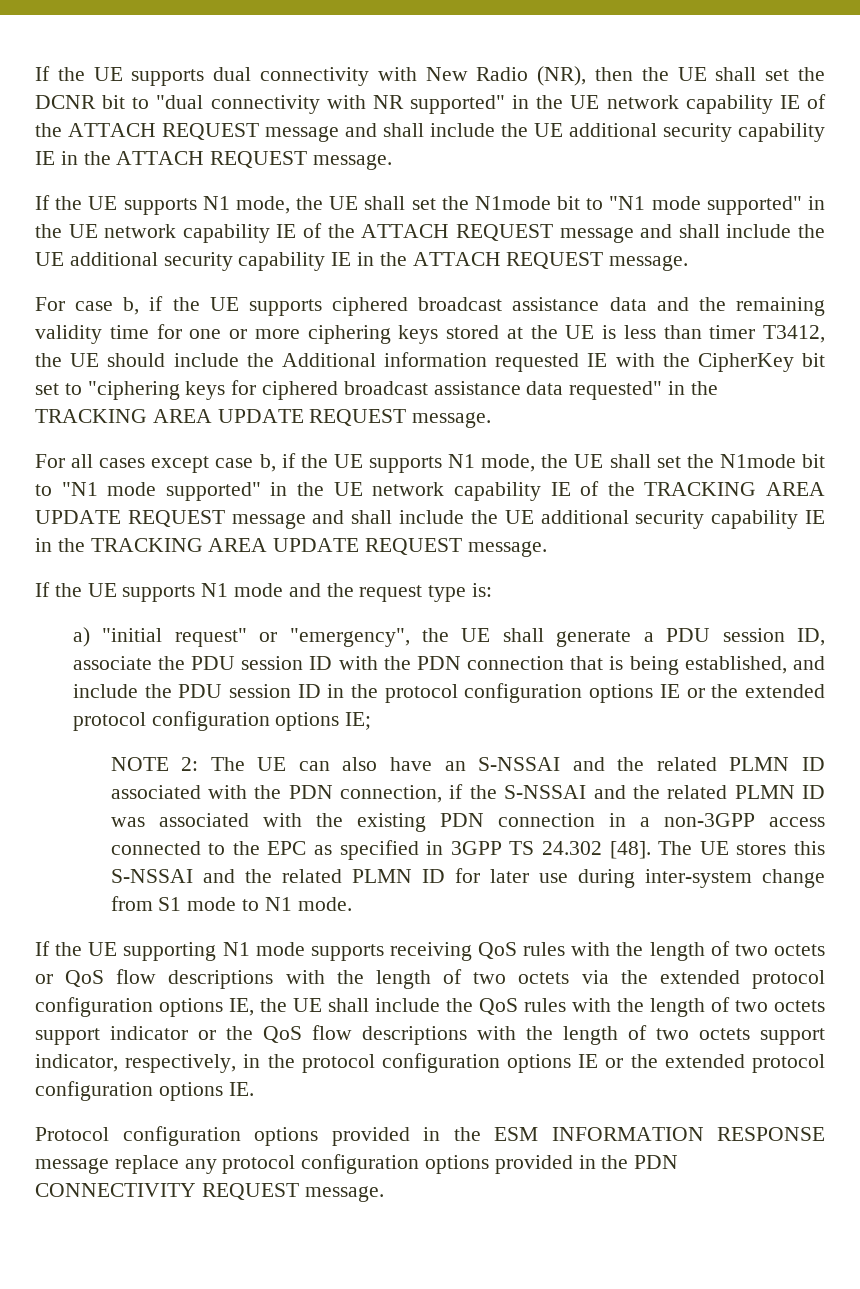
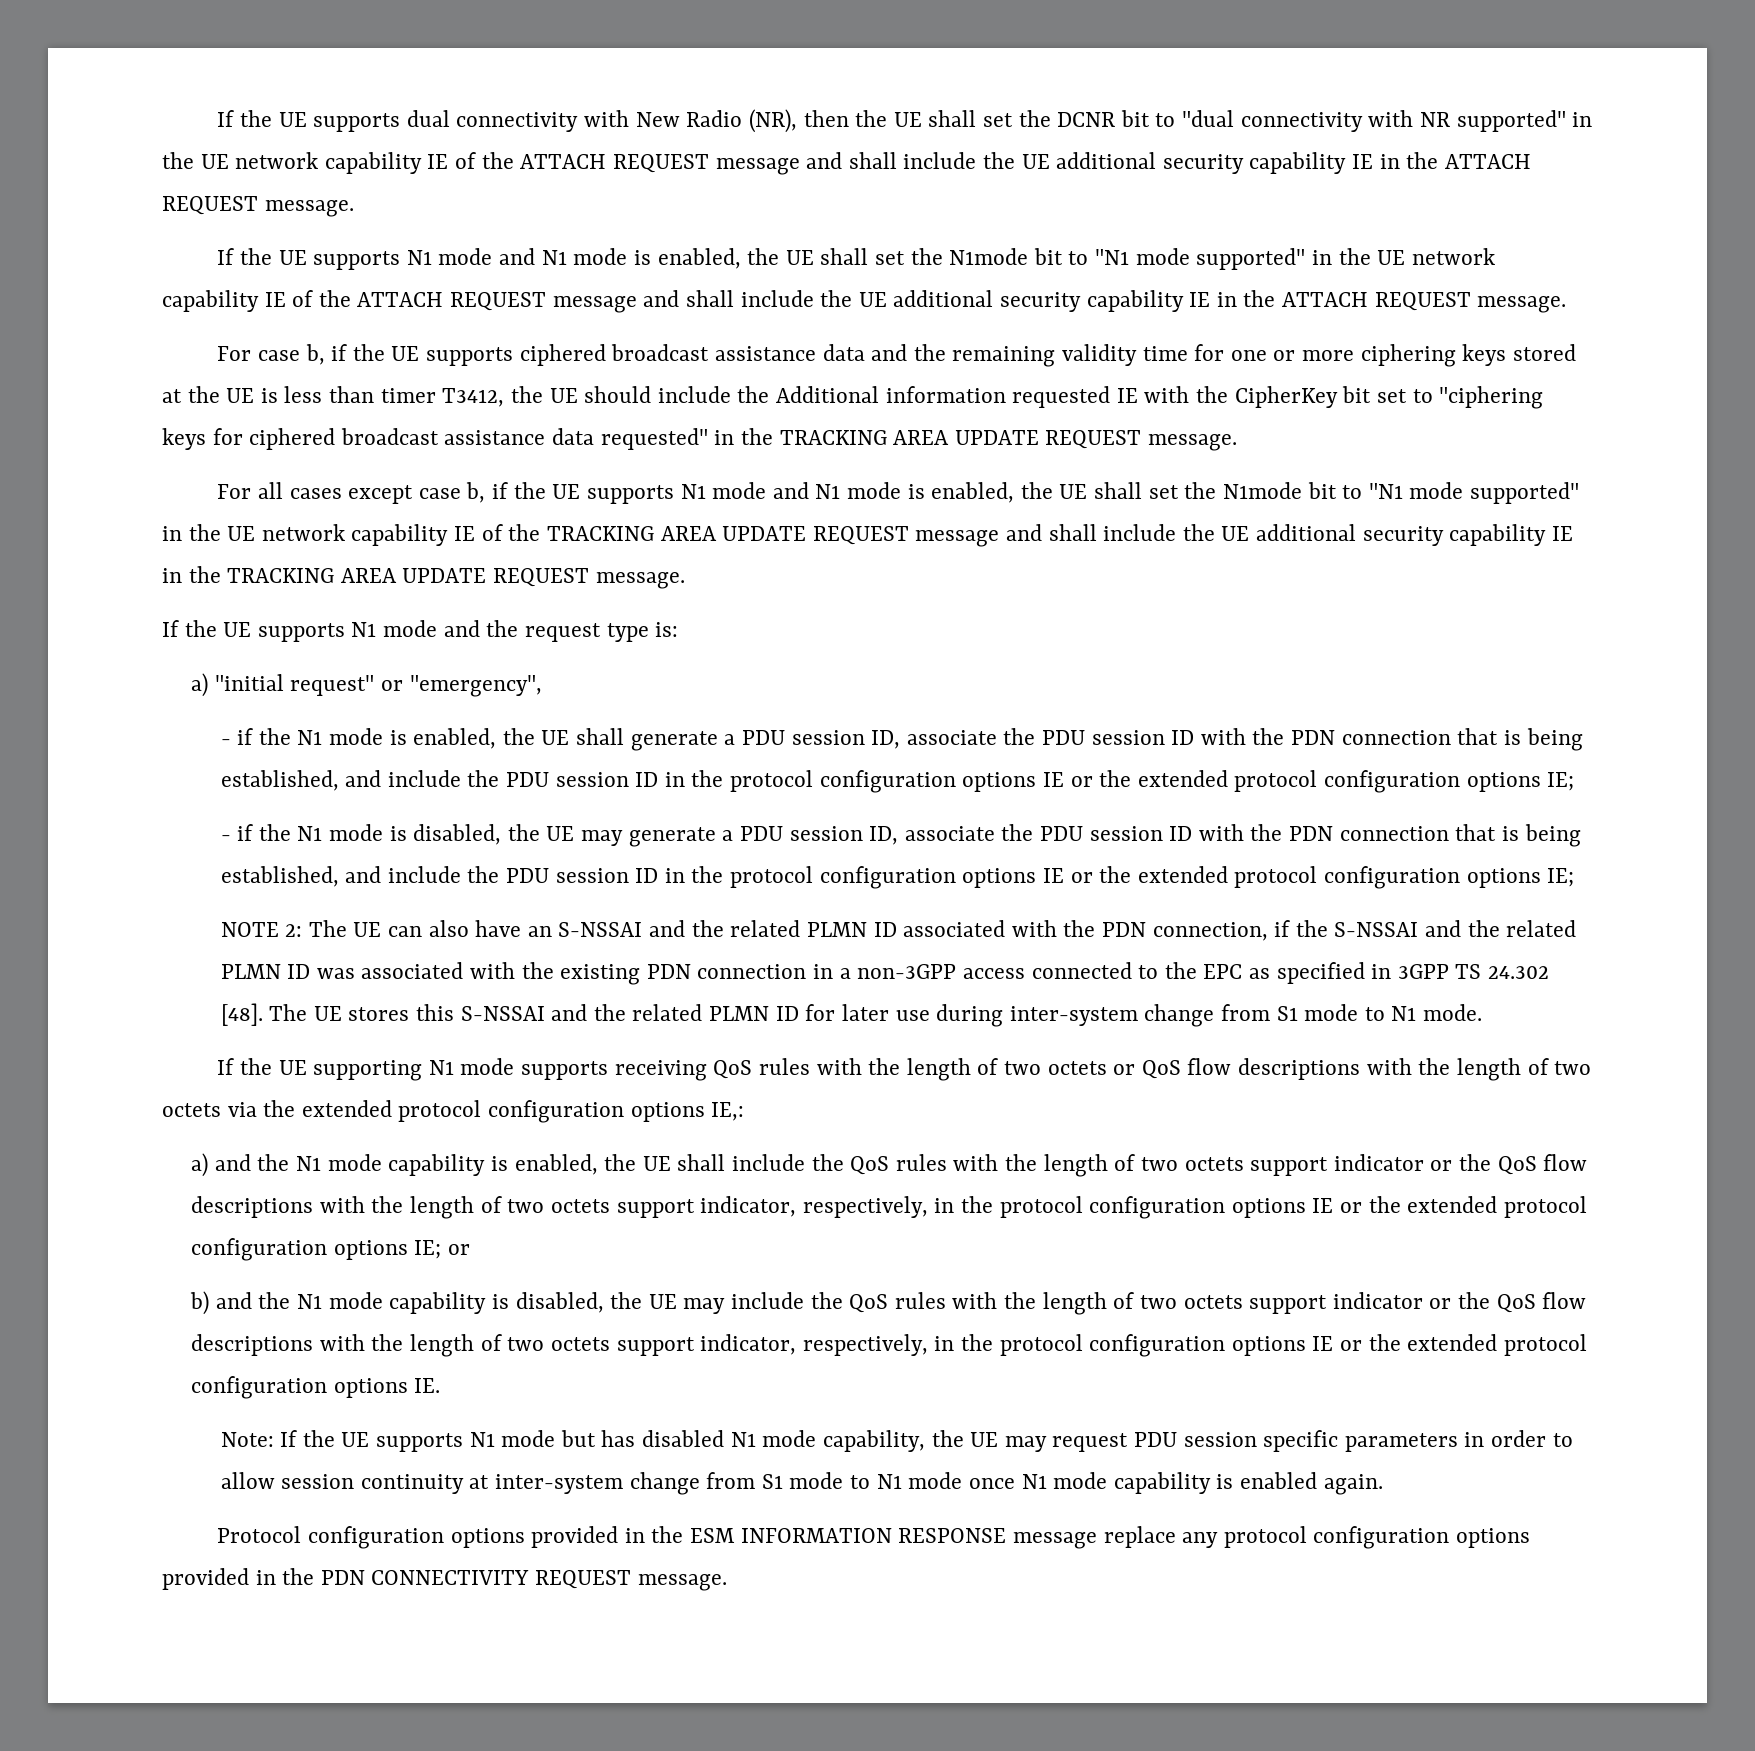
- If the UE supports N1 mode, the UE shall set the N1mode bit to "N1 mode supported" in the UE network capability IE of the ATTACH REQUEST message and shall include the UE additional security capability IE in the ATTACH REQUEST message.
+ If the UE supports N1 mode and N1 mode is enabled, the UE shall set the N1mode bit to "N1 mode supported" in the UE network capability IE of the ATTACH REQUEST message and shall include the UE additional security capability IE in the ATTACH REQUEST message.
- For all cases except case b, if the UE supports N1 mode, the UE shall set the N1mode bit to "N1 mode supported" in the UE network capability IE of the TRACKING AREA UPDATE REQUEST message and shall include the UE additional security capability IE in the TRACKING AREA UPDATE REQUEST message.
+ For all cases except case b, if the UE supports N1 mode and N1 mode is enabled, the UE shall set the N1mode bit to "N1 mode supported" in the UE network capability IE of the TRACKING AREA UPDATE REQUEST message and shall include the UE additional security capability IE in the TRACKING AREA UPDATE REQUEST message.
- a) "initial request" or "emergency", the UE shall generate a PDU session ID, associate the PDU session ID with the PDN connection that is being established, and include the PDU session ID in the protocol configuration options IE or the extended protocol configuration options IE;
+ a) "initial request" or "emergency",
+ - if the N1 mode is enabled, the UE shall generate a PDU session ID, associate the PDU session ID with the PDN connection that is being established, and include the PDU session ID in the protocol configuration options IE or the extended protocol configuration options IE;
+ - if the N1 mode is disabled, the UE may generate a PDU session ID, associate the PDU session ID with the PDN connection that is being established, and include the PDU session ID in the protocol configuration options IE or the extended protocol configuration options IE;
- If the UE supporting N1 mode supports receiving QoS rules with the length of two octets or QoS flow descriptions with the length of two octets via the extended protocol configuration options IE, the UE shall include the QoS rules with the length of two octets support indicator or the QoS flow descriptions with the length of two octets support indicator, respectively, in the protocol configuration options IE or the extended protocol configuration options IE.
+ If the UE supporting N1 mode supports receiving QoS rules with the length of two octets or QoS flow descriptions with the length of two octets via the extended protocol configuration options IE,:
+ a) and the N1 mode capability is enabled, the UE shall include the QoS rules with the length of two octets support indicator or the QoS flow descriptions with the length of two octets support indicator, respectively, in the protocol configuration options IE or the extended protocol configuration options IE; or
+ b) and the N1 mode capability is disabled, the UE may include the QoS rules with the length of two octets support indicator or the QoS flow descriptions with the length of two octets support indicator, respectively, in the protocol configuration options IE or the extended protocol configuration options IE.
+ Note: If the UE supports N1 mode but has disabled N1 mode capability, the UE may request PDU session specific parameters in order to allow session continuity at inter-system change from S1 mode to N1 mode once N1 mode capability is enabled again.

